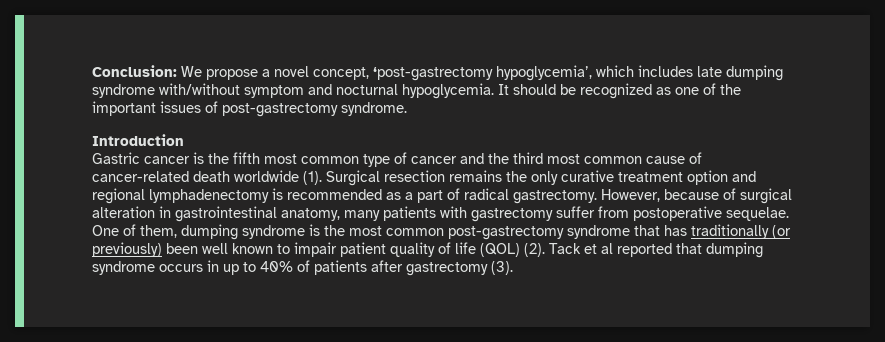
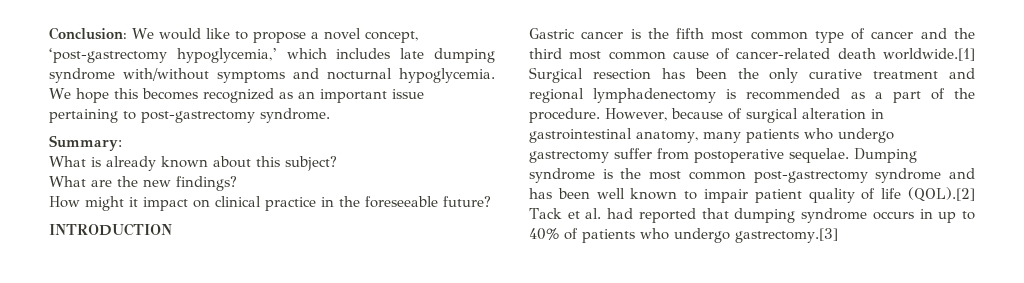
- Conclusion: We propose a novel concept, ‘post-gastrectomy hypoglycemia’, which includes late dumping syndrome with/without symptom and nocturnal hypoglycemia.
+ Conclusion: We would like to propose a novel concept, ‘post-gastrectomy hypoglycemia,’ which includes late dumping syndrome with/without symptoms and nocturnal hypoglycemia.
- It should be recognized as one of the important issues of post-gastrectomy syndrome.
- Introduction
+ We hope this becomes recognized as an important issue pertaining to post-gastrectomy syndrome.
+ Summary:
+ What is already known about this subject?
+ What are the new findings?
+ How might it impact on clinical practice in the foreseeable future?
+ INTRODUCTION
- Gastric cancer is the fifth most common type of cancer and the third most common cause of cancer-related death worldwide (1). Surgical resection remains the only curative treatment option and regional lymphadenectomy is recommended as a part of radical gastrectomy.
+ Gastric cancer is the fifth most common type of cancer and the third most common cause of cancer-related death worldwide.[1] Surgical resection has been the only curative treatment and regional lymphadenectomy is recommended as a part of the procedure.
- However, because of surgical alteration in gastrointestinal anatomy, many patients with gastrectomy suffer from postoperative sequelae.
+ However, because of surgical alteration in gastrointestinal anatomy, many patients who undergo gastrectomy suffer from postoperative sequelae.
- One of them, dumping syndrome is the most common post-gastrectomy syndrome that has traditionally (or previously) been well known to impair patient quality of life (QOL) (2). Tack et al reported that dumping syndrome occurs in up to 40% of patients after gastrectomy (3).
+ Dumping syndrome is the most common post-gastrectomy syndrome and has been well known to impair patient quality of life (QOL).[2] Tack et al. had reported that dumping syndrome occurs in up to 40% of patients who undergo gastrectomy.[3]

